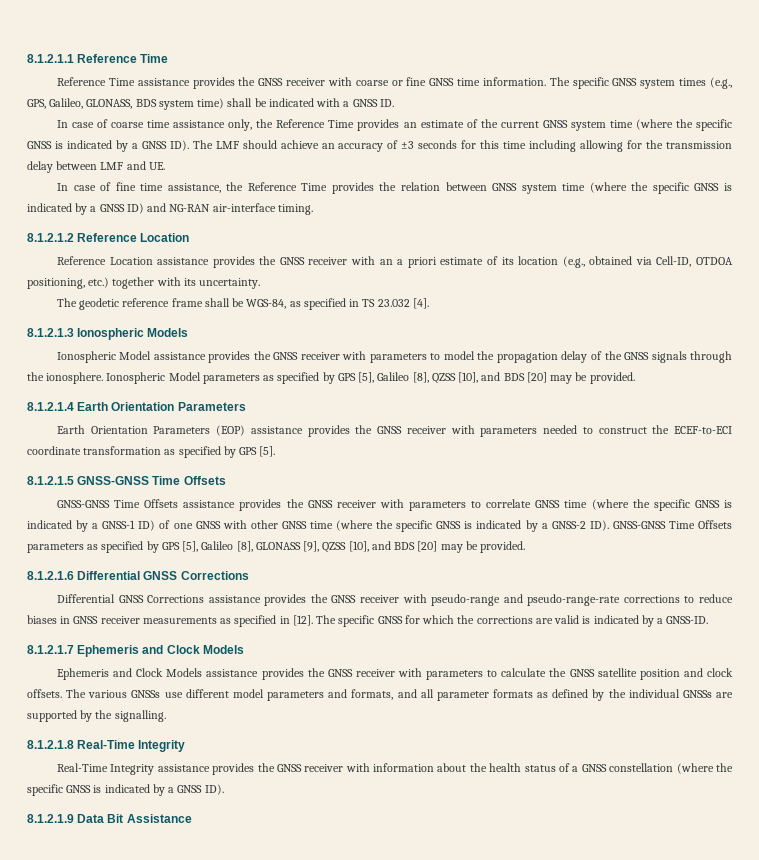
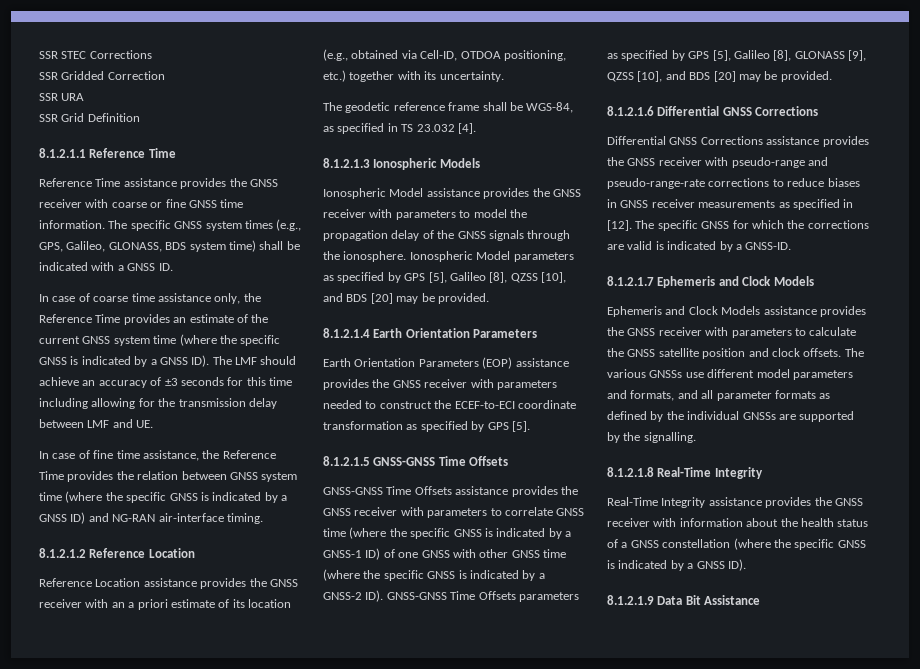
+ SSR STEC Corrections
+ SSR Gridded Correction
+ SSR URA
+ SSR Grid Definition

